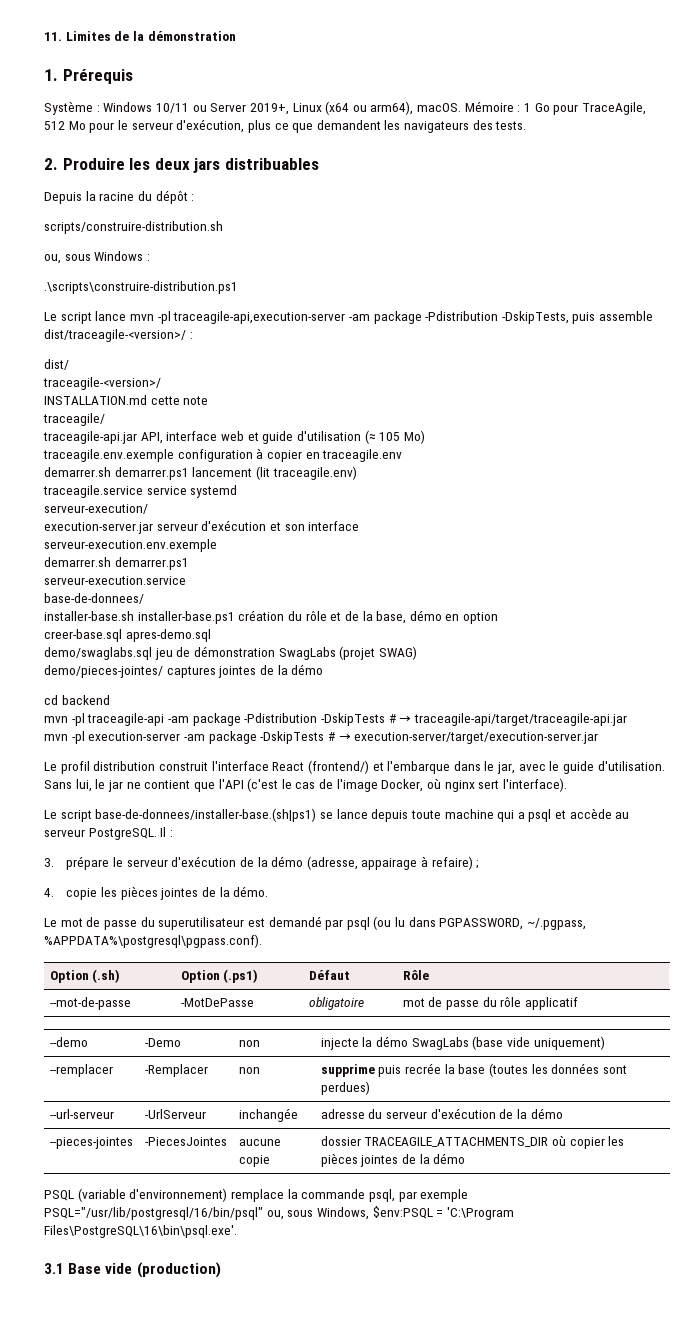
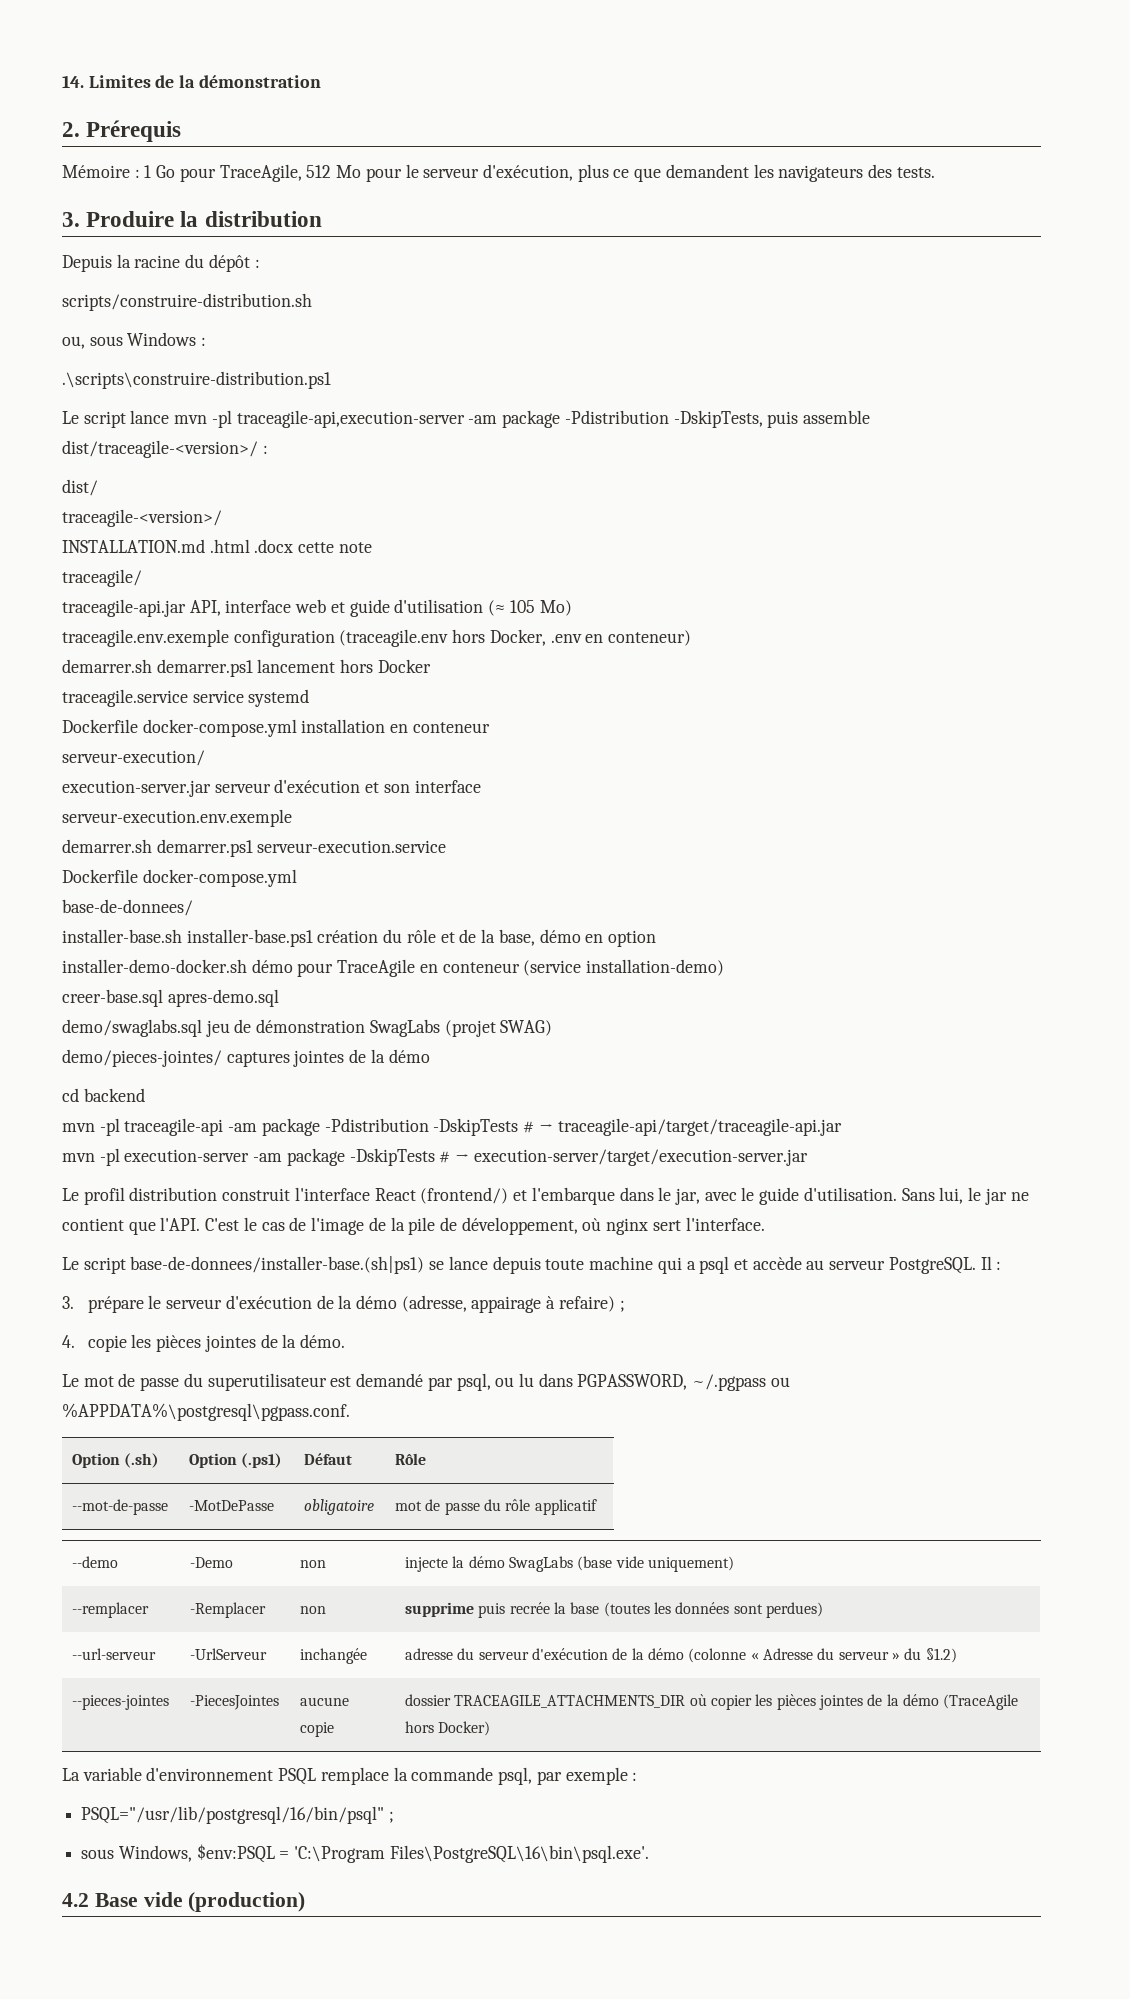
- 11. Limites de la démonstration
+ 14. Limites de la démonstration
- 1. Prérequis
+ 2. Prérequis
- Système : Windows 10/11 ou Server 2019+, Linux (x64 ou arm64), macOS.
- 2. Produire les deux jars distribuables
+ 3. Produire la distribution
- INSTALLATION.md cette note
+ INSTALLATION.md .html .docx cette note
- traceagile.env.exemple configuration à copier en traceagile.env
+ traceagile.env.exemple configuration (traceagile.env hors Docker, .env en conteneur)
- demarrer.sh demarrer.ps1 lancement (lit traceagile.env)
+ demarrer.sh demarrer.ps1 lancement hors Docker
+ Dockerfile docker-compose.yml installation en conteneur
  serveur-execution.env.exemple
- demarrer.sh demarrer.ps1
- serveur-execution.service
+ demarrer.sh demarrer.ps1 serveur-execution.service
+ Dockerfile docker-compose.yml
+ installer-demo-docker.sh démo pour TraceAgile en conteneur (service installation-demo)
- Sans lui, le jar ne contient que l'API (c'est le cas de l'image Docker, où nginx sert l'interface).
+ Sans lui, le jar ne contient que l'API. C'est le cas de l'image de la pile de développement, où nginx sert l'interface.
- Le mot de passe du superutilisateur est demandé par psql (ou lu dans PGPASSWORD, ~/.pgpass, %APPDATA%\postgresql\pgpass.conf).
+ Le mot de passe du superutilisateur est demandé par psql, ou lu dans PGPASSWORD, ~/.pgpass ou %APPDATA%\postgresql\pgpass.conf.
- --url-serveur | -UrlServeur | inchangée | adresse du serveur d'exécution de la démo
+ --url-serveur | -UrlServeur | inchangée | adresse du serveur d'exécution de la démo (colonne « Adresse du serveur » du §1.2)
- --pieces-jointes | -PiecesJointes | aucune copie | dossier TRACEAGILE_ATTACHMENTS_DIR où copier les pièces jointes de la démo
- PSQL (variable d'environnement) remplace la commande psql, par exemple PSQL="/usr/lib/postgresql/16/bin/psql" ou, sous Windows, $env:PSQL = 'C:\Program Files\PostgreSQL\16\bin\psql.exe'.
+ --pieces-jointes | -PiecesJointes | aucune copie | dossier TRACEAGILE_ATTACHMENTS_DIR où copier les pièces jointes de la démo (TraceAgile hors Docker)
+ La variable d'environnement PSQL remplace la commande psql, par exemple :
+ PSQL="/usr/lib/postgresql/16/bin/psql" ;
+ sous Windows, $env:PSQL = 'C:\Program Files\PostgreSQL\16\bin\psql.exe'.
- 3.1 Base vide (production)
+ 4.2 Base vide (production)

